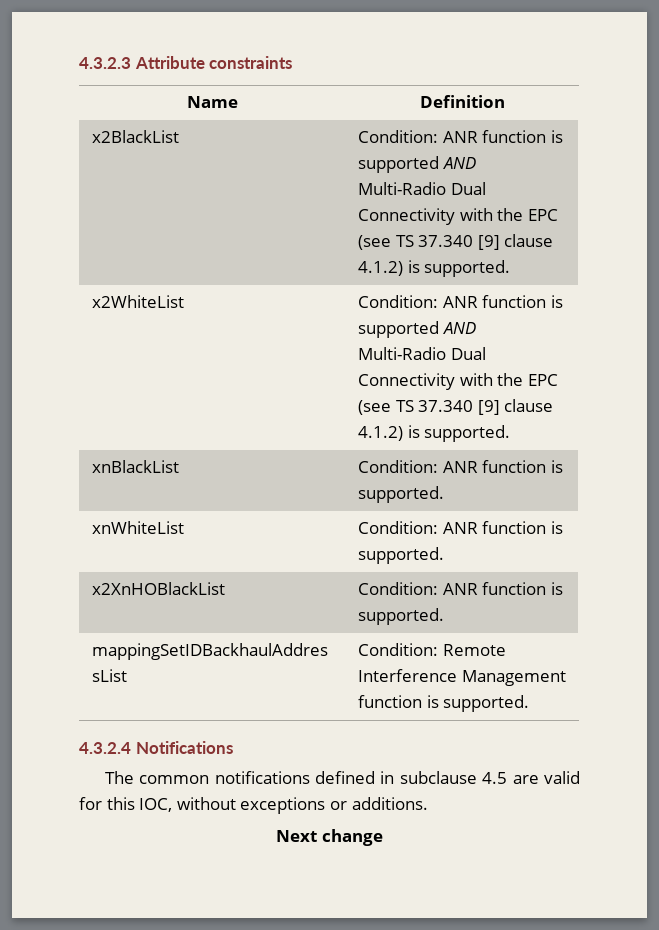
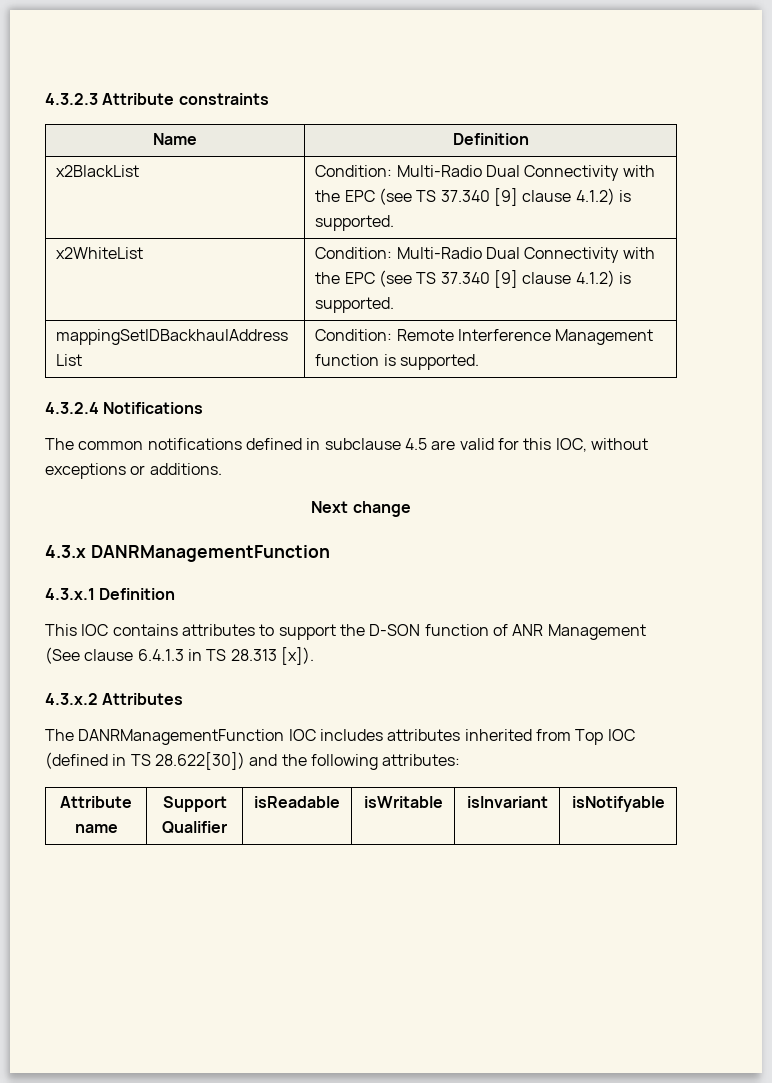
- x2BlackList | Condition: ANR function is supported AND Multi-Radio Dual Connectivity with the EPC (see TS 37.340 [9] clause 4.1.2) is supported.
+ x2BlackList | Condition: Multi-Radio Dual Connectivity with the EPC (see TS 37.340 [9] clause 4.1.2) is supported.
- x2WhiteList | Condition: ANR function is supported AND Multi-Radio Dual Connectivity with the EPC (see TS 37.340 [9] clause 4.1.2) is supported.
+ x2WhiteList | Condition: Multi-Radio Dual Connectivity with the EPC (see TS 37.340 [9] clause 4.1.2) is supported.
- xnBlackList | Condition: ANR function is supported.
- xnWhiteList | Condition: ANR function is supported.
- x2XnHOBlackList | Condition: ANR function is supported.
+ 4.3.x DANRManagementFunction
+ 4.3.x.1 Definition
+ This IOC contains attributes to support the D-SON function of ANR Management (See clause 6.4.1.3 in TS 28.313 [x]).
+ 4.3.x.2 Attributes
+ The DANRManagementFunction IOC includes attributes inherited from Top IOC (defined in TS 28.622[30]) and the following attributes:
+ Attribute name | Support Qualifier | isReadable | isWritable | isInvariant | isNotifyable

